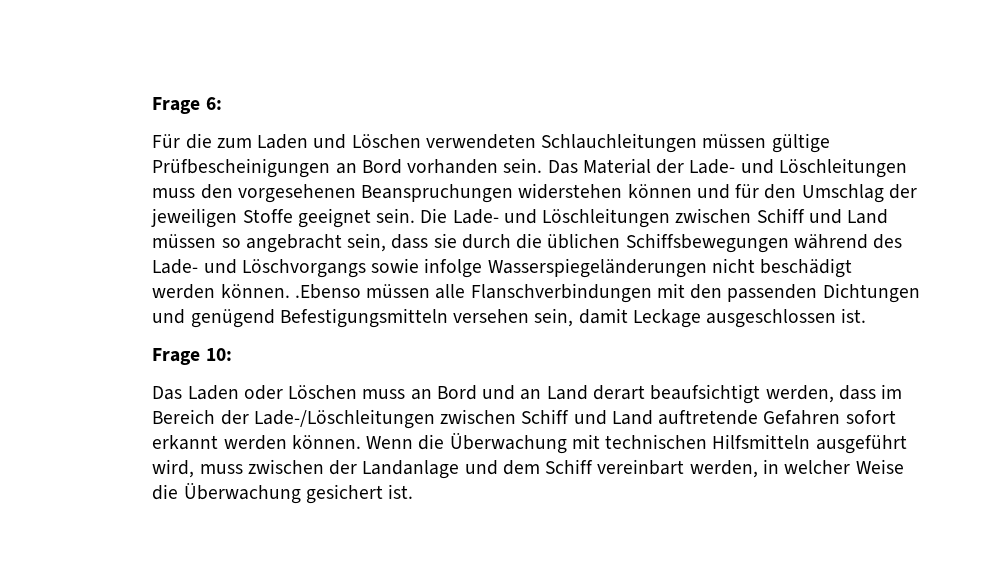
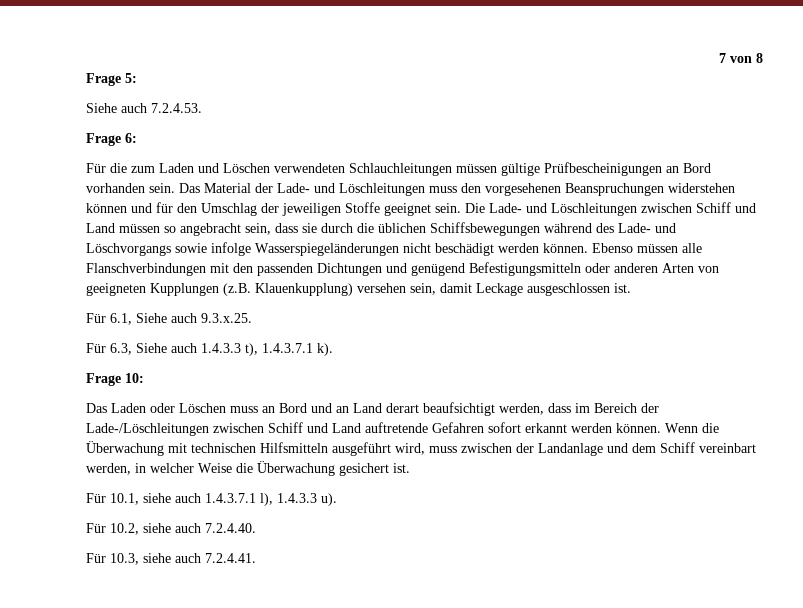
+ 7 von 8
+ Frage 5:
+ Siehe auch 7.2.4.53.
- Die Lade- und Löschleitungen zwischen Schiff und Land müssen so angebracht sein, dass sie durch die üblichen Schiffsbewegungen während des Lade- und Löschvorgangs sowie infolge Wasserspiegeländerungen nicht beschädigt werden können. .Ebenso müssen alle Flanschverbindungen mit den passenden Dichtungen und genügend Befestigungsmitteln versehen sein, damit Leckage ausgeschlossen ist.
+ Die Lade- und Löschleitungen zwischen Schiff und Land müssen so angebracht sein, dass sie durch die üblichen Schiffsbewegungen während des Lade- und Löschvorgangs sowie infolge Wasserspiegeländerungen nicht beschädigt werden können. Ebenso müssen alle Flanschverbindungen mit den passenden Dichtungen und genügend Befestigungsmitteln oder anderen Arten von geeigneten Kupplungen (z.B. Klauenkupplung) versehen sein, damit Leckage ausgeschlossen ist.
+ Für 6.1, Siehe auch 9.3.x.25.
+ Für 6.3, Siehe auch 1.4.3.3 t), 1.4.3.7.1 k).
+ Für 10.1, siehe auch 1.4.3.7.1 l), 1.4.3.3 u).
+ Für 10.2, siehe auch 7.2.4.40.
+ Für 10.3, siehe auch 7.2.4.41.

